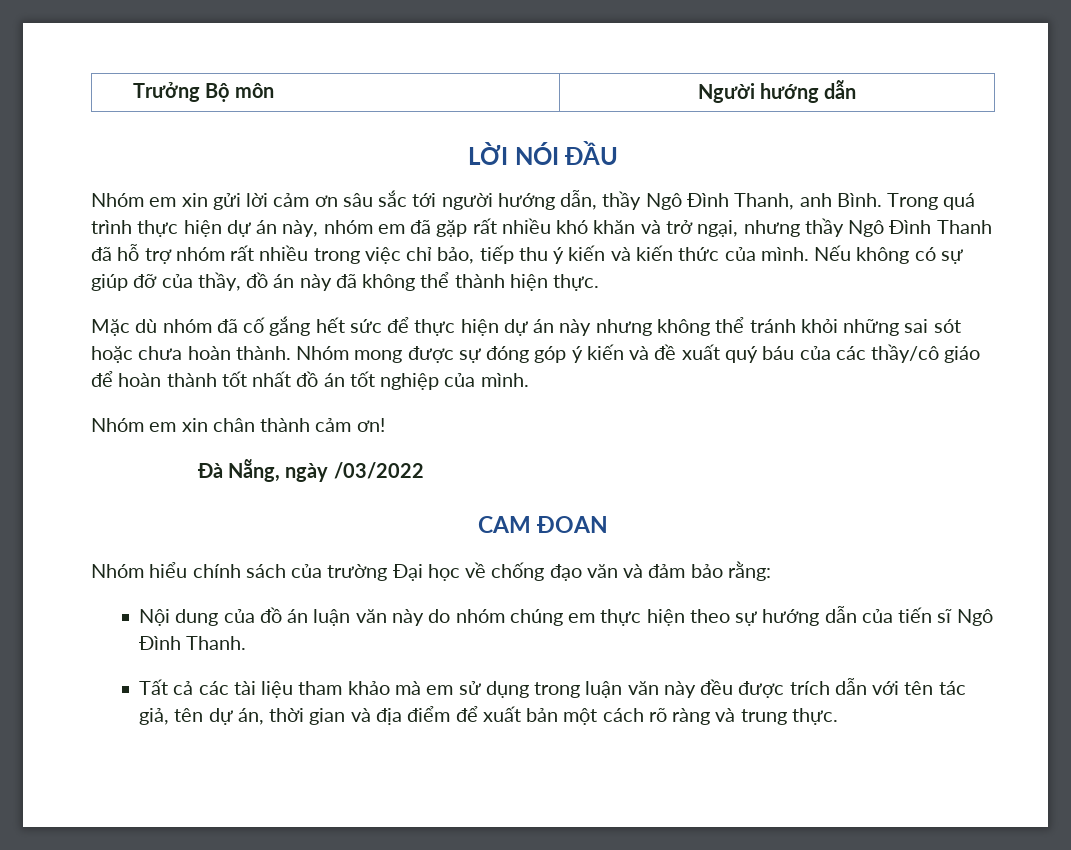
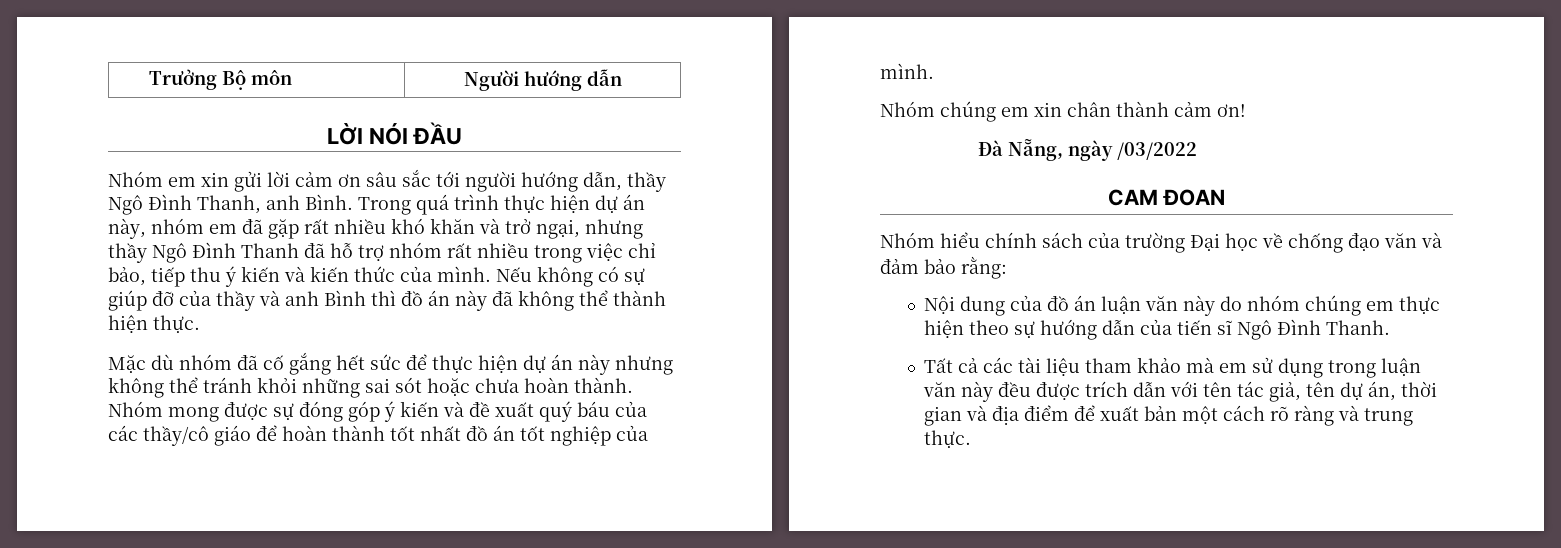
- Nếu không có sự giúp đỡ của thầy, đồ án này đã không thể thành hiện thực.
+ Nếu không có sự giúp đỡ của thầy và anh Bình thì đồ án này đã không thể thành hiện thực.
- Nhóm em xin chân thành cảm ơn!
+ Nhóm chúng em xin chân thành cảm ơn!

